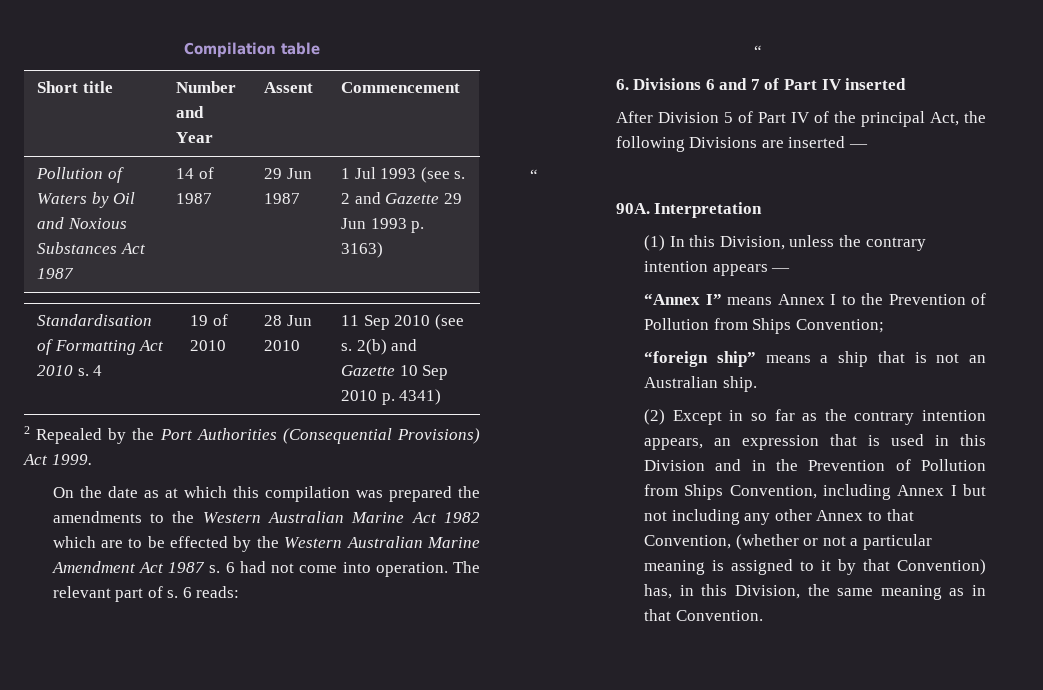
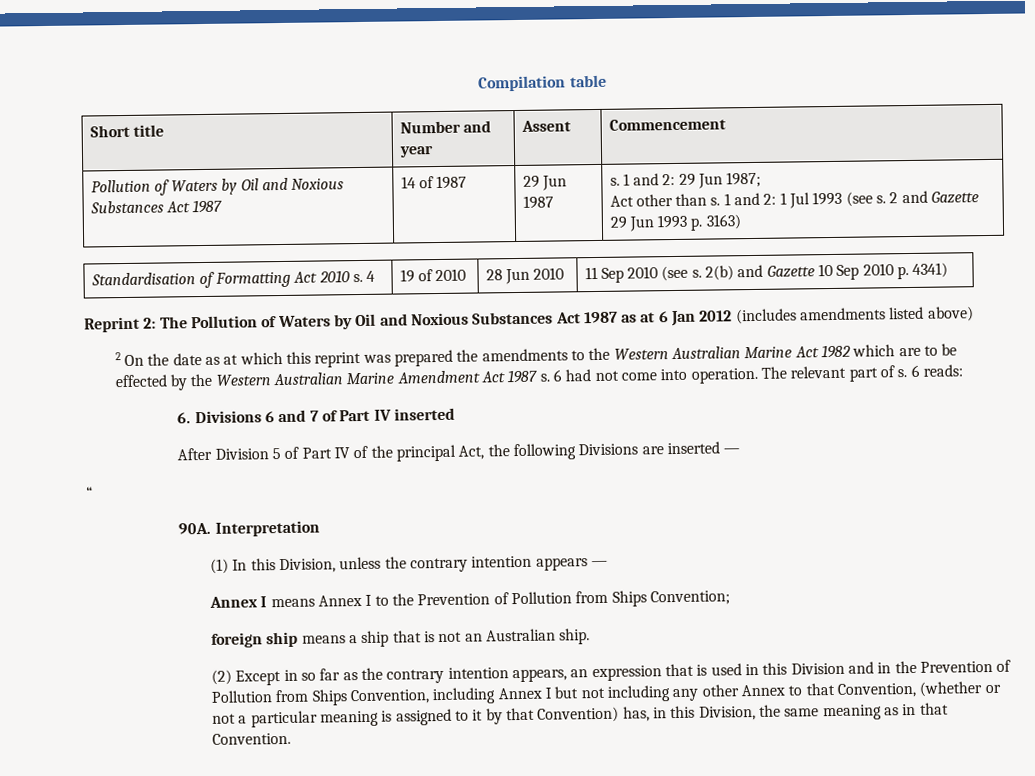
- Short title | Number and Year | Assent | Commencement
+ Short title | Number and year | Assent | Commencement
- 1 Jul 1993 (see s.
+ s. 1 and 2: 29 Jun 1987;
+ Act other than s. 1 and 2: 1 Jul 1993 (see s.
- 2 Repealed by the Port Authorities (Consequential Provisions) Act 1999.
- On the date as at which this compilation was prepared the amendments to the Western Australian Marine Act 1982 which are to be effected by the Western Australian Marine Amendment Act 1987 s.
+ Reprint 2: The Pollution of Waters by Oil and Noxious Substances Act 1987 as at 6 Jan 2012 (includes amendments listed above)
+ 2 On the date as at which this reprint was prepared the amendments to the Western Australian Marine Act 1982 which are to be effected by the Western Australian Marine Amendment Act 1987 s.
  6 reads:
- “
- “Annex I” means Annex I to the Prevention of Pollution from Ships Convention;
+ Annex I means Annex I to the Prevention of Pollution from Ships Convention;
- “foreign ship” means a ship that is not an Australian ship.
+ foreign ship means a ship that is not an Australian ship.

